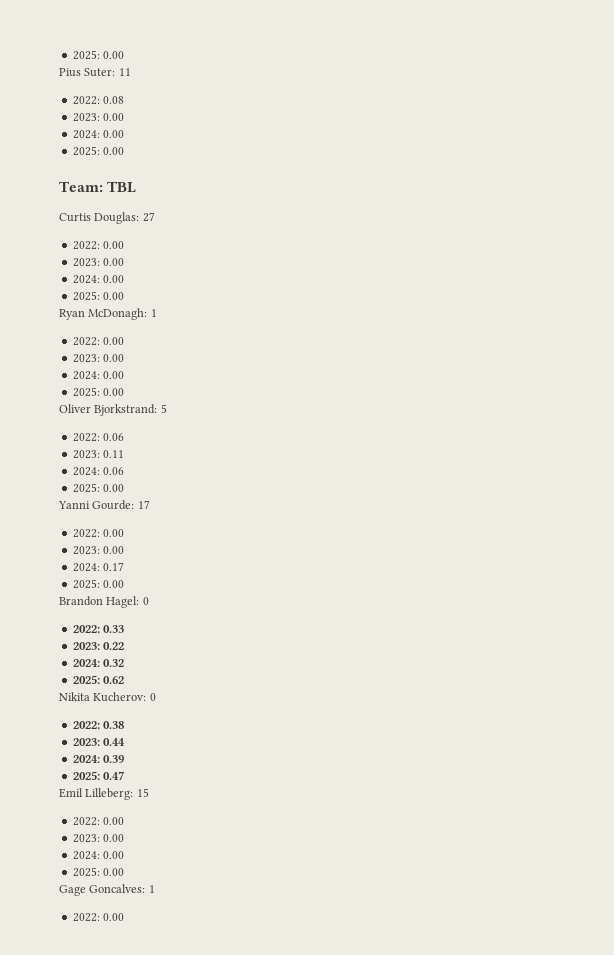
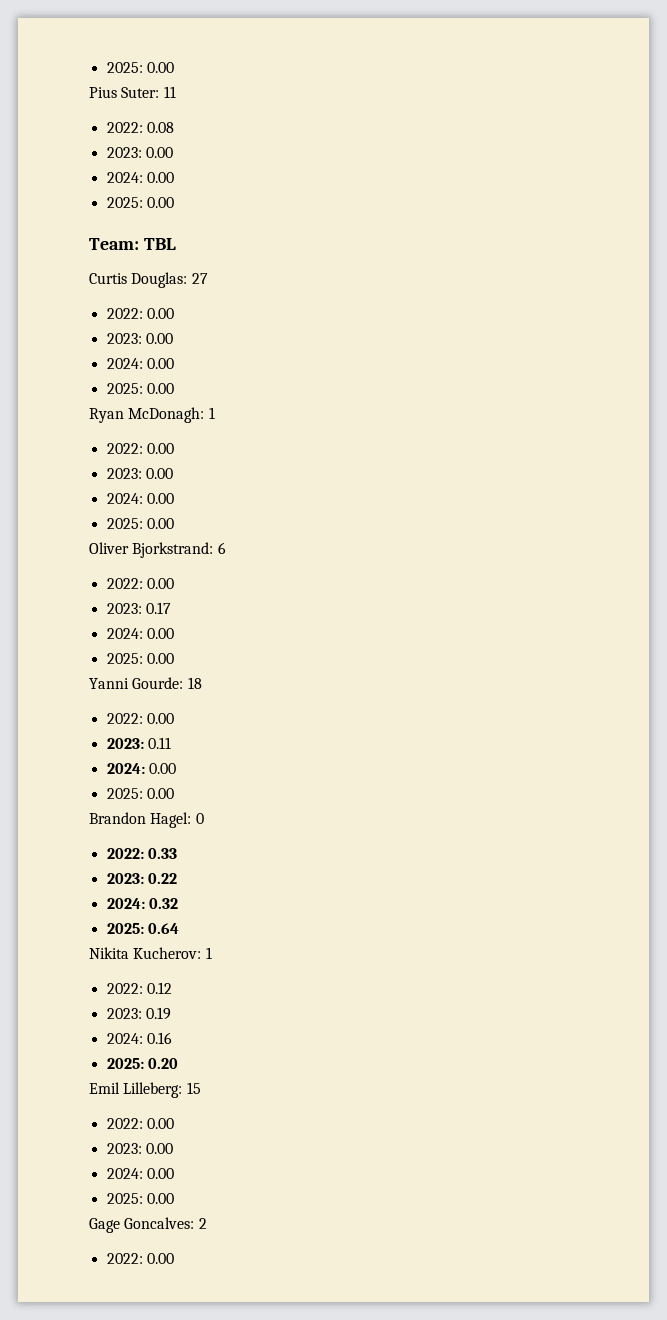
- Oliver Bjorkstrand: 5
- 2022: 0.06
- 2023: 0.11
- 2024: 0.06
+ Oliver Bjorkstrand: 6
+ 2022: 0.00
+ 2023: 0.17
+ 2024: 0.00
- Yanni Gourde: 17
+ Yanni Gourde: 18
  2022: 0.00
- 2023: 0.00
- 2024: 0.17
+ 2023: 0.11
+ 2024: 0.00
- 2025: 0.62
+ 2025: 0.64
- Nikita Kucherov: 0
- 2022: 0.38
- 2023: 0.44
- 2024: 0.39
- 2025: 0.47
+ Nikita Kucherov: 1
+ 2022: 0.12
+ 2023: 0.19
+ 2024: 0.16
+ 2025: 0.20
- Gage Goncalves: 1
+ Gage Goncalves: 2

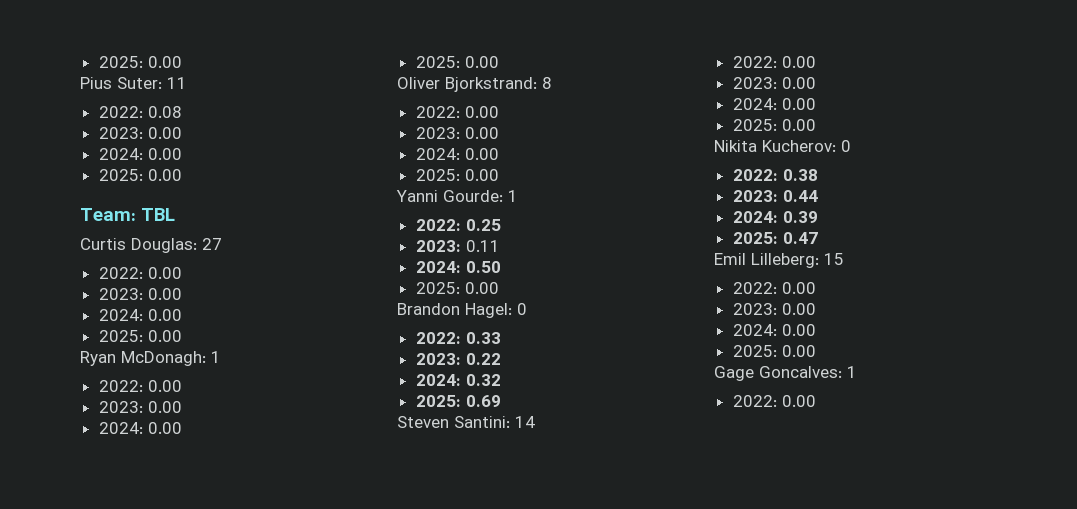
- Oliver Bjorkstrand: 6
+ Oliver Bjorkstrand: 8
  2022: 0.00
- 2023: 0.17
+ 2023: 0.00
- Yanni Gourde: 18
- 2022: 0.00
+ Yanni Gourde: 1
+ 2022: 0.25
  2023: 0.11
- 2024: 0.00
+ 2024: 0.50
- 2025: 0.64
+ 2025: 0.69
+ Steven Santini: 14
+ 2022: 0.00
+ 2023: 0.00
+ 2024: 0.00
+ 2025: 0.00
- Nikita Kucherov: 1
- 2022: 0.12
- 2023: 0.19
- 2024: 0.16
- 2025: 0.20
+ Nikita Kucherov: 0
+ 2022: 0.38
+ 2023: 0.44
+ 2024: 0.39
+ 2025: 0.47
- Gage Goncalves: 2
+ Gage Goncalves: 1

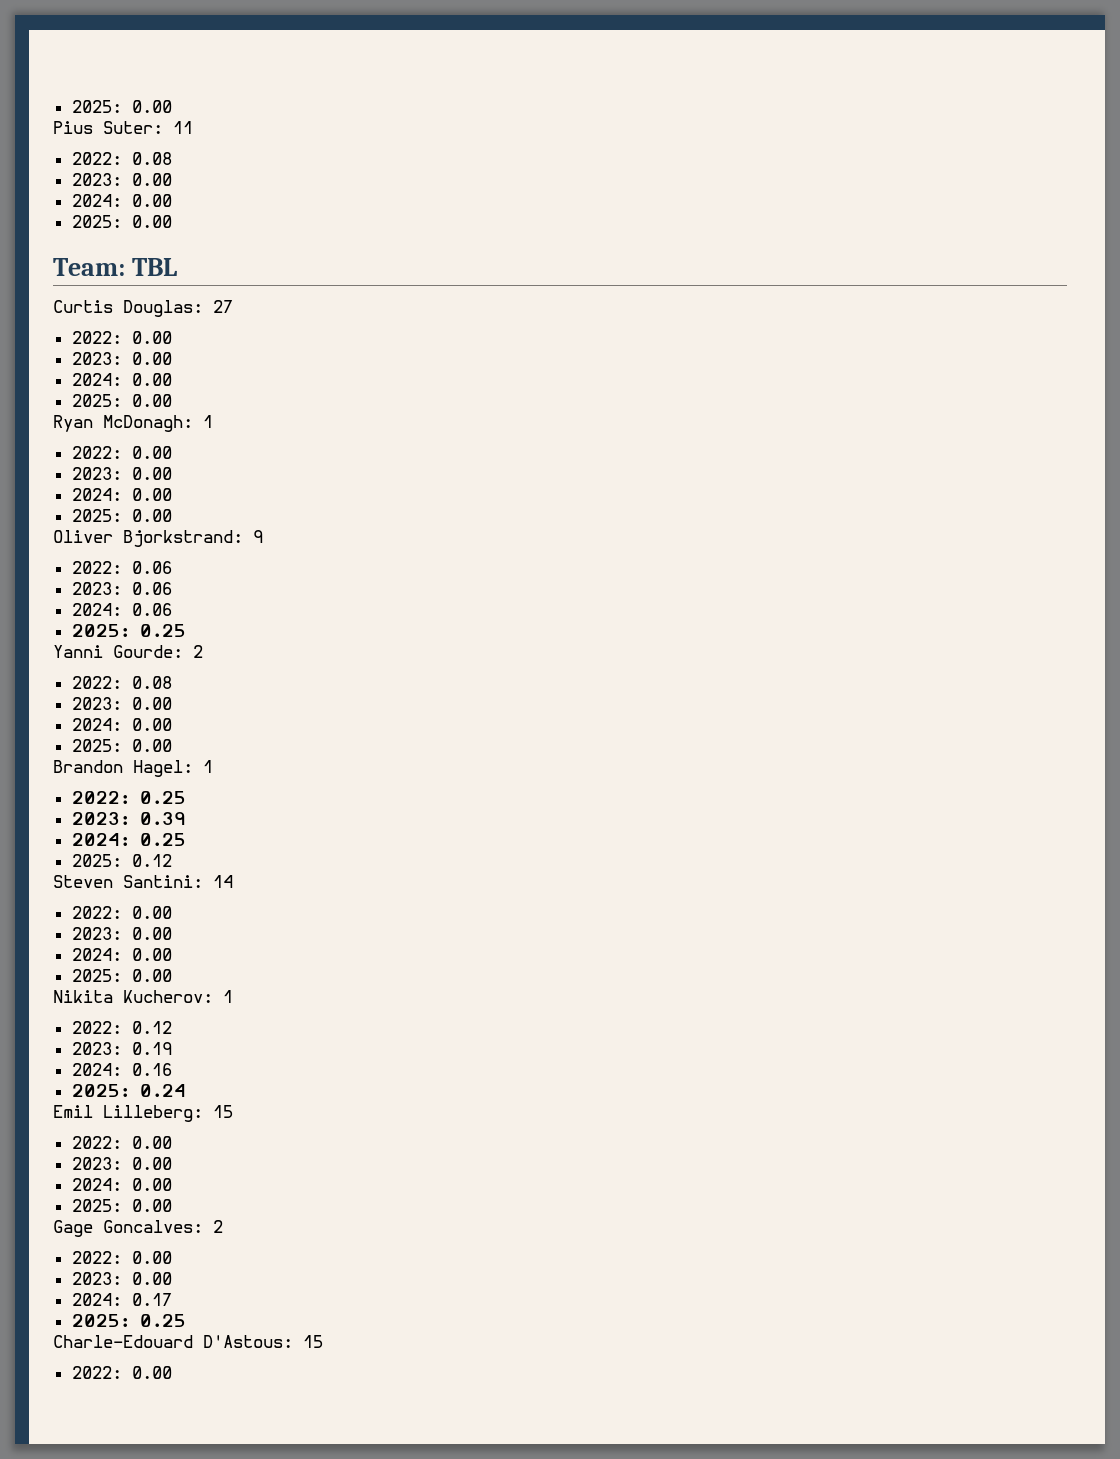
- Oliver Bjorkstrand: 8
- 2022: 0.00
+ Oliver Bjorkstrand: 9
+ 2022: 0.06
+ 2023: 0.06
+ 2024: 0.06
+ 2025: 0.25
+ Yanni Gourde: 2
+ 2022: 0.08
  2023: 0.00
  2024: 0.00
  2025: 0.00
- Yanni Gourde: 1
+ Brandon Hagel: 1
- 2023: 0.11
- 2024: 0.50
- 2025: 0.00
- Brandon Hagel: 0
- 2022: 0.33
- 2023: 0.22
- 2024: 0.32
- 2025: 0.69
+ 2023: 0.39
+ 2024: 0.25
+ 2025: 0.12
- Nikita Kucherov: 0
- 2022: 0.38
- 2023: 0.44
- 2024: 0.39
- 2025: 0.47
+ Nikita Kucherov: 1
+ 2022: 0.12
+ 2023: 0.19
+ 2024: 0.16
+ 2025: 0.24
- Gage Goncalves: 1
+ Gage Goncalves: 2
+ 2022: 0.00
+ 2023: 0.00
+ 2024: 0.17
+ 2025: 0.25
+ Charle-Edouard D'Astous: 15

